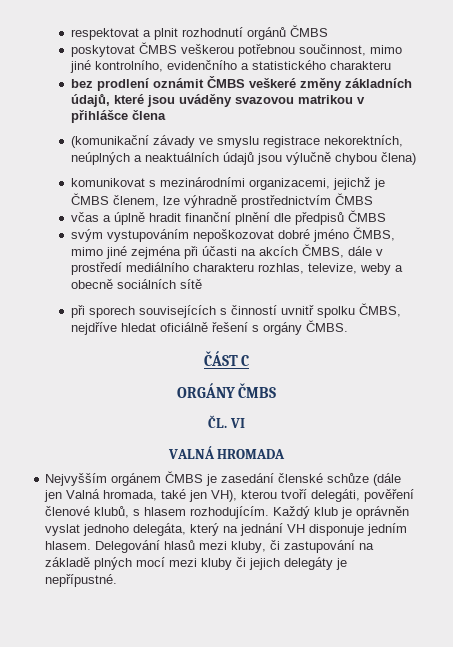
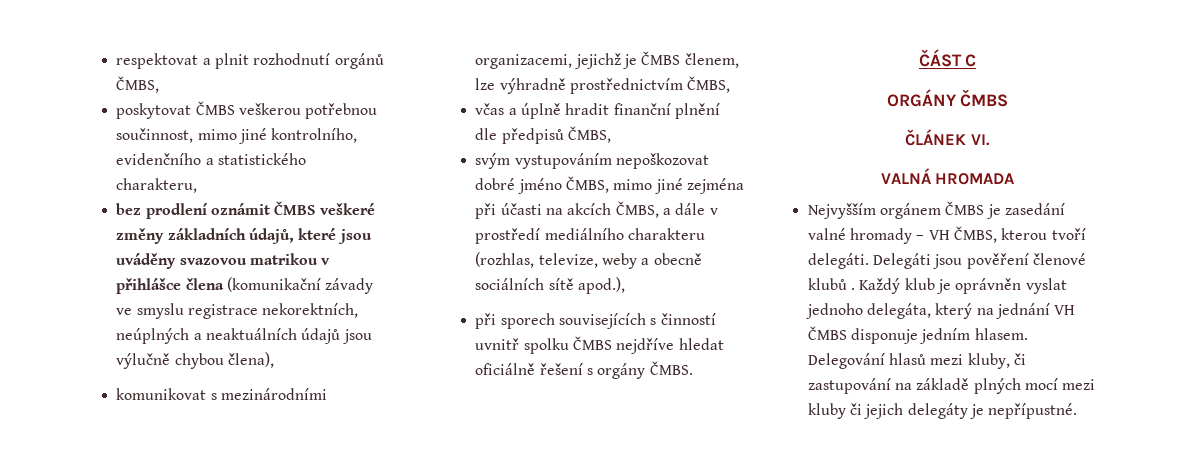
- respektovat a plnit rozhodnutí orgánů ČMBS
+ respektovat a plnit rozhodnutí orgánů ČMBS,
- poskytovat ČMBS veškerou potřebnou součinnost, mimo jiné kontrolního, evidenčního a statistického charakteru
+ poskytovat ČMBS veškerou potřebnou součinnost, mimo jiné kontrolního, evidenčního a statistického charakteru,
- bez prodlení oznámit ČMBS veškeré změny základních údajů, které jsou uváděny svazovou matrikou v přihlášce člena
- (komunikační závady ve smyslu registrace nekorektních, neúplných a neaktuálních údajů jsou výlučně chybou člena)
+ bez prodlení oznámit ČMBS veškeré změny základních údajů, které jsou uváděny svazovou matrikou v přihlášce člena (komunikační závady ve smyslu registrace nekorektních, neúplných a neaktuálních údajů jsou výlučně chybou člena),
- komunikovat s mezinárodními organizacemi, jejichž je ČMBS členem, lze výhradně prostřednictvím ČMBS
+ komunikovat s mezinárodními organizacemi, jejichž je ČMBS členem, lze výhradně prostřednictvím ČMBS,
- včas a úplně hradit finanční plnění dle předpisů ČMBS
+ včas a úplně hradit finanční plnění dle předpisů ČMBS,
- svým vystupováním nepoškozovat dobré jméno ČMBS, mimo jiné zejména při účasti na akcích ČMBS, dále v prostředí mediálního charakteru rozhlas, televize, weby a obecně sociálních sítě
+ svým vystupováním nepoškozovat dobré jméno ČMBS, mimo jiné zejména při účasti na akcích ČMBS, a dále v prostředí mediálního charakteru (rozhlas, televize, weby a obecně sociálních sítě apod.),
- při sporech souvisejících s činností uvnitř spolku ČMBS, nejdříve hledat oficiálně řešení s orgány ČMBS.
+ při sporech souvisejících s činností uvnitř spolku ČMBS nejdříve hledat oficiálně řešení s orgány ČMBS.
- ČL. VI
+ ČLÁNEK VI.
- Nejvyšším orgánem ČMBS je zasedání členské schůze (dále jen Valná hromada, také jen VH), kterou tvoří delegáti, pověření členové klubů, s hlasem rozhodujícím.
+ Nejvyšším orgánem ČMBS je zasedání valné hromady – VH ČMBS, kterou tvoří delegáti. Delegáti jsou pověření členové klubů .
- Každý klub je oprávněn vyslat jednoho delegáta, který na jednání VH disponuje jedním hlasem.
+ Každý klub je oprávněn vyslat jednoho delegáta, který na jednání VH ČMBS disponuje jedním hlasem.

